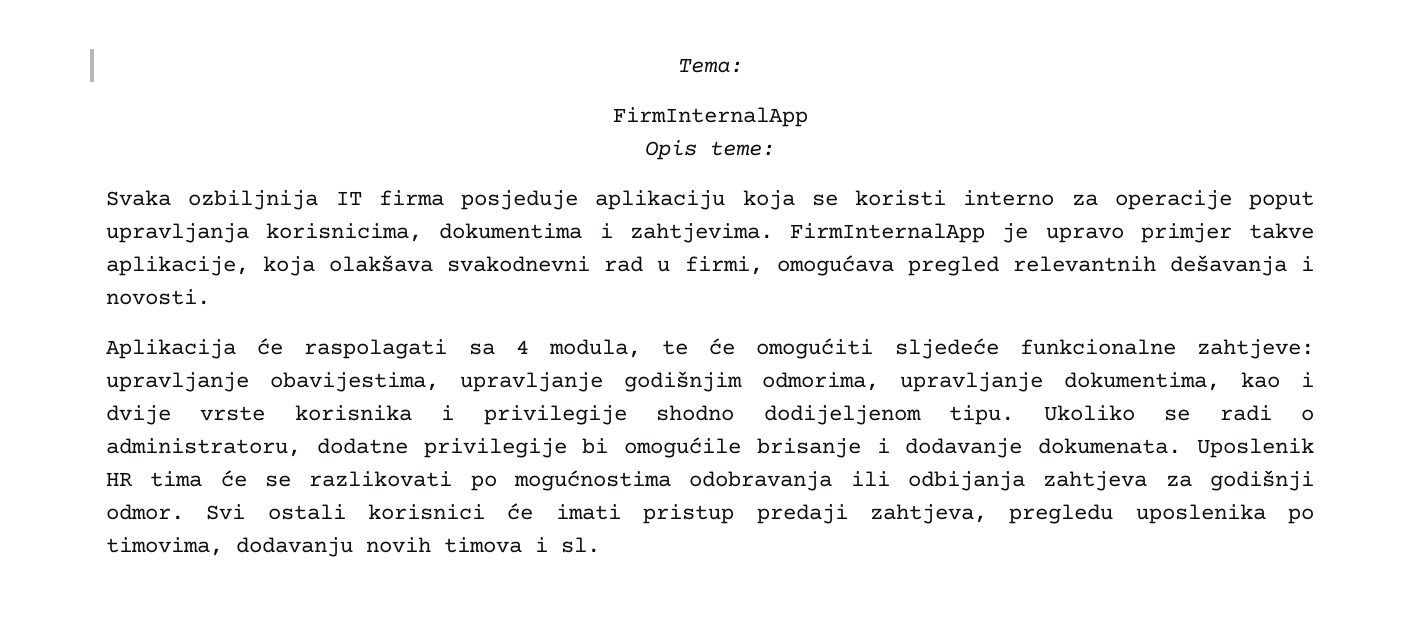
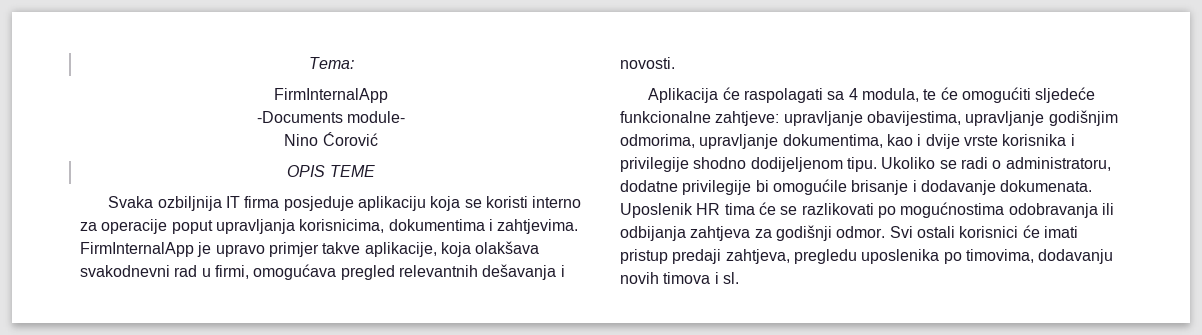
- Opis teme:
+ -Documents module-
+ Nino Ćorović
+ OPIS TEME

